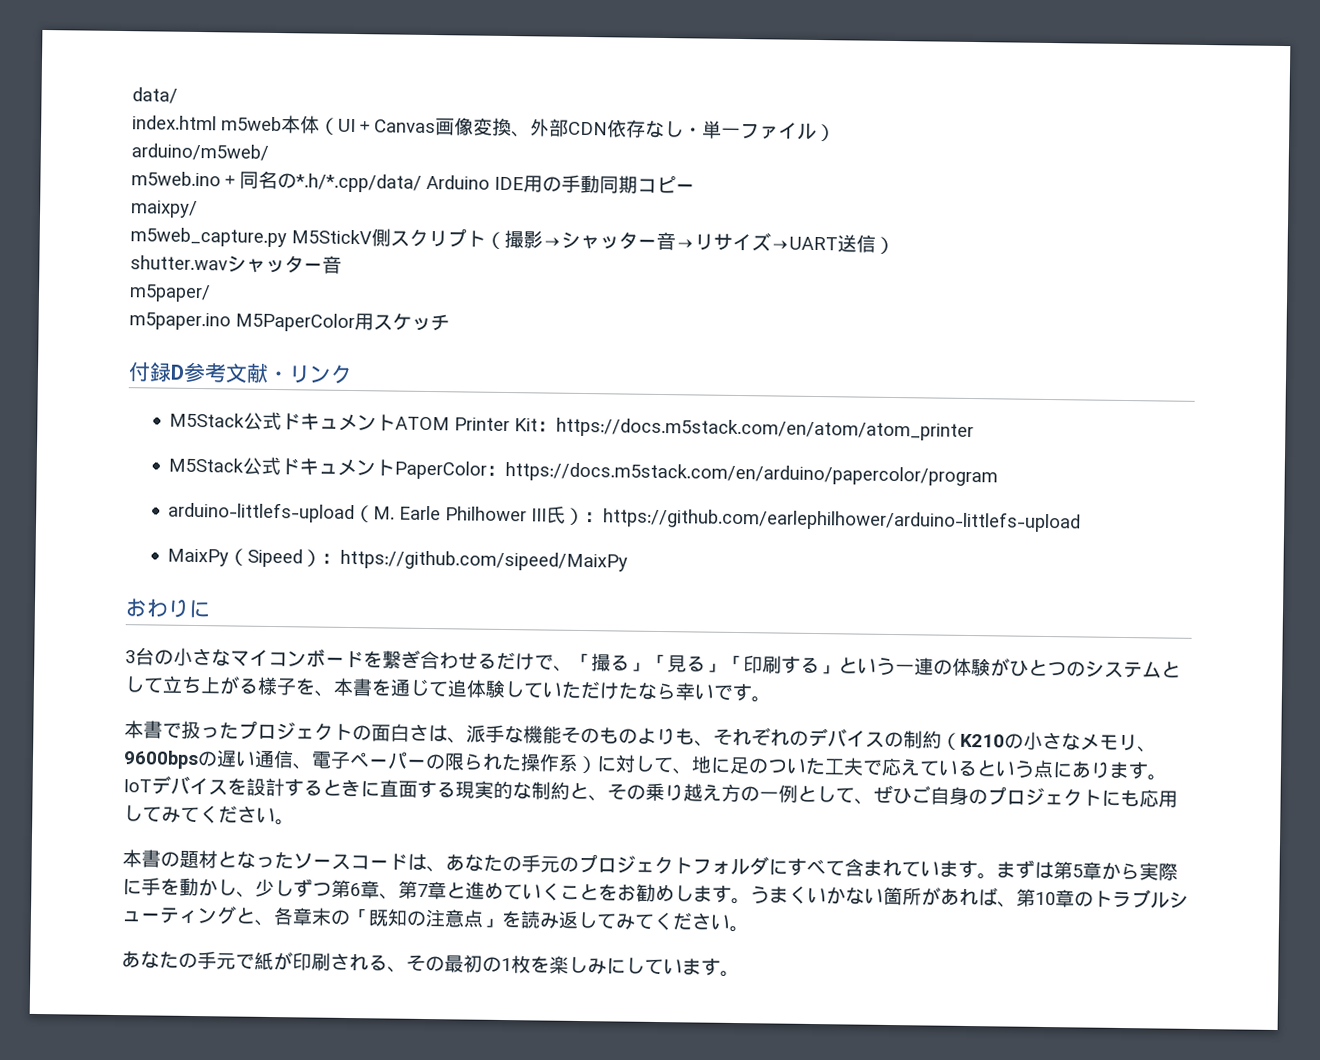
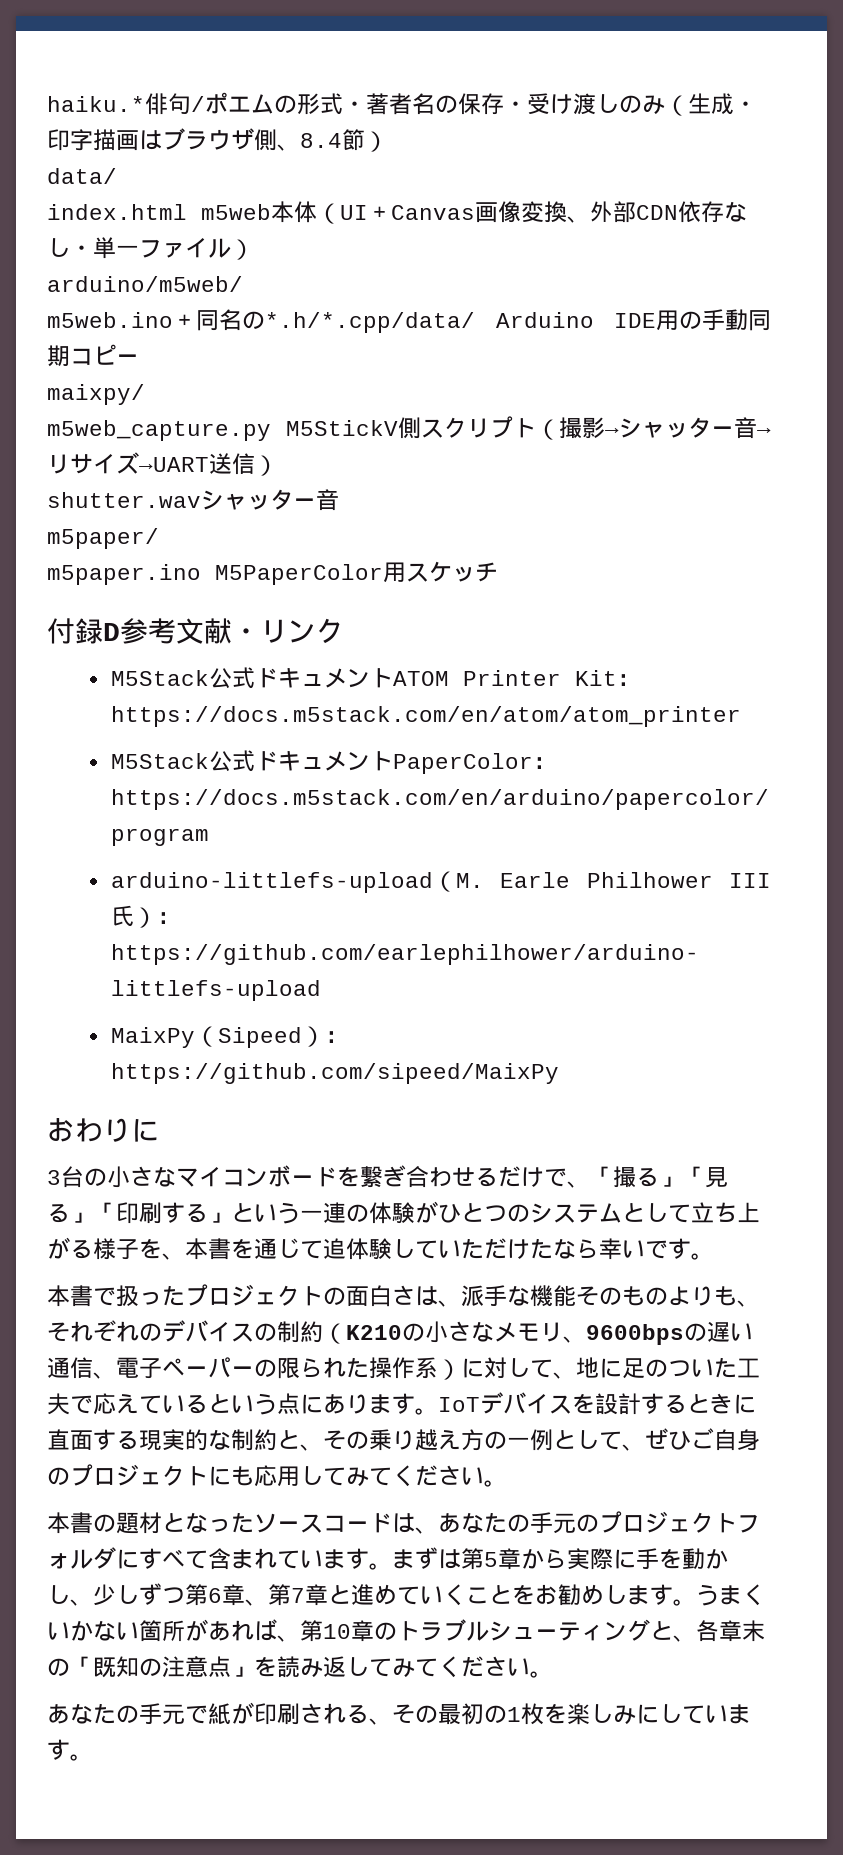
+ haiku.*俳句/ポエムの形式・著者名の保存・受け渡しのみ（生成・印字描画はブラウザ側、8.4節）

